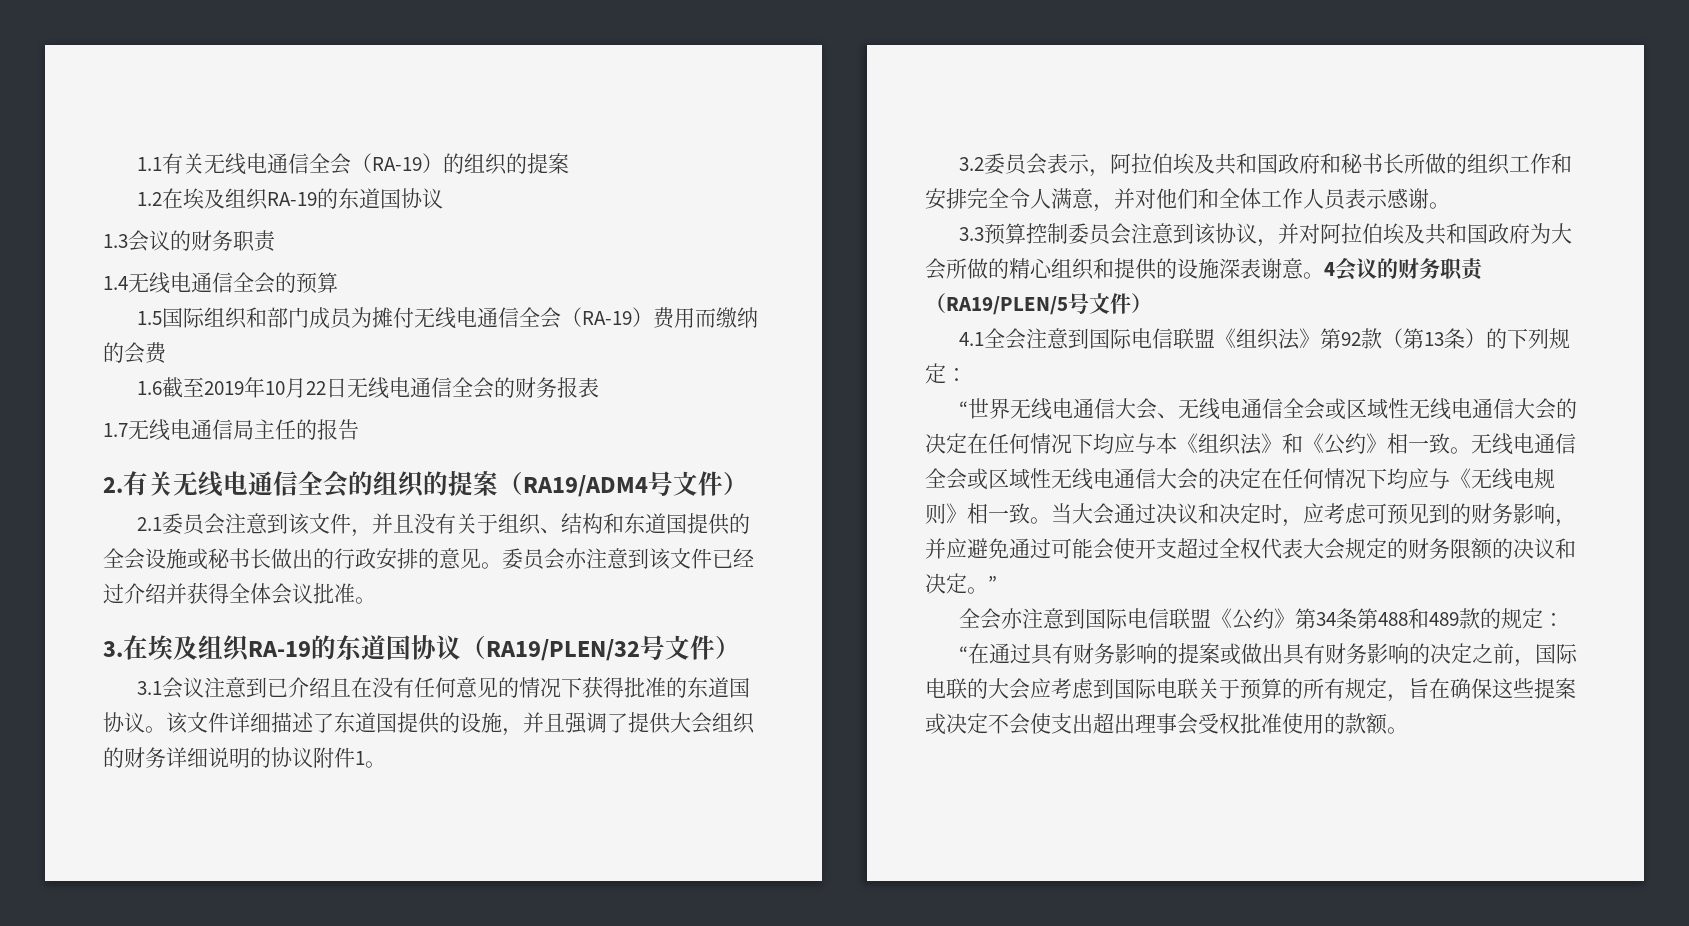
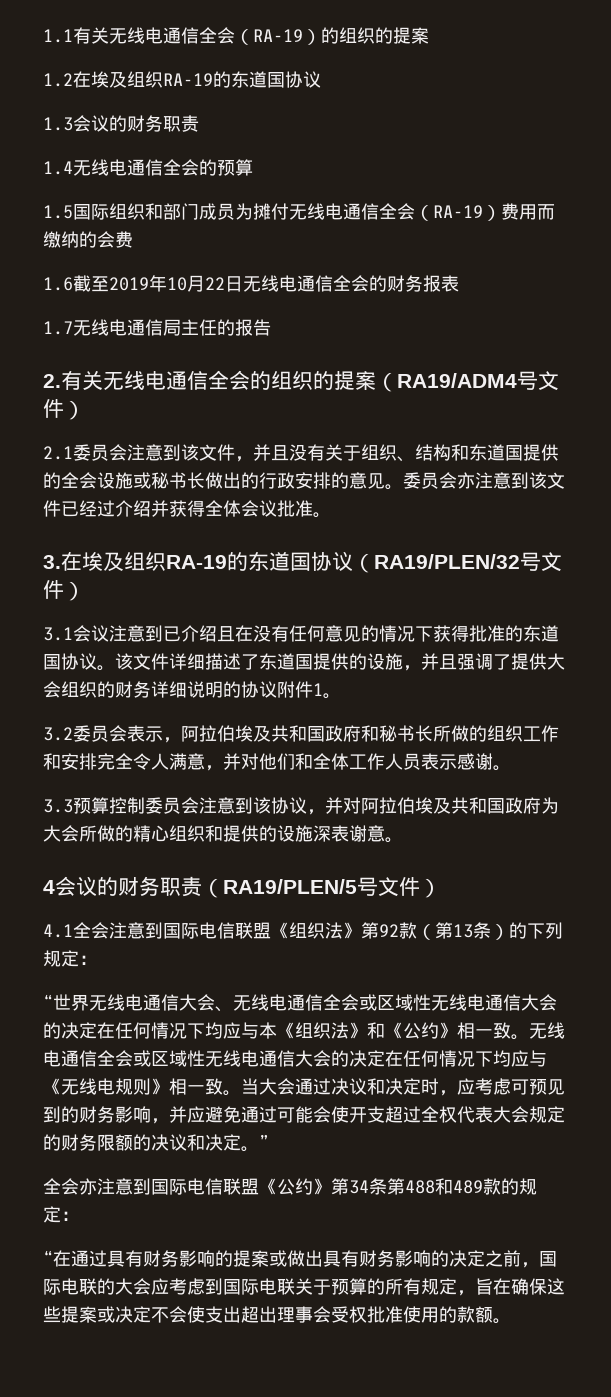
- 3.3预算控制委员会注意到该协议，并对阿拉伯埃及共和国政府为大会所做的精心组织和提供的设施深表谢意。4会议的财务职责（RA19/PLEN/5号文件）
+ 3.3预算控制委员会注意到该协议，并对阿拉伯埃及共和国政府为大会所做的精心组织和提供的设施深表谢意。
+ 4会议的财务职责（RA19/PLEN/5号文件）

